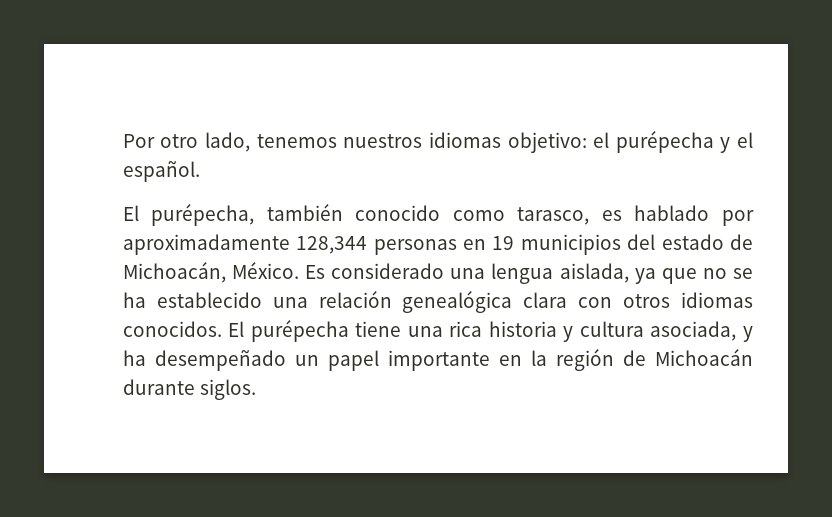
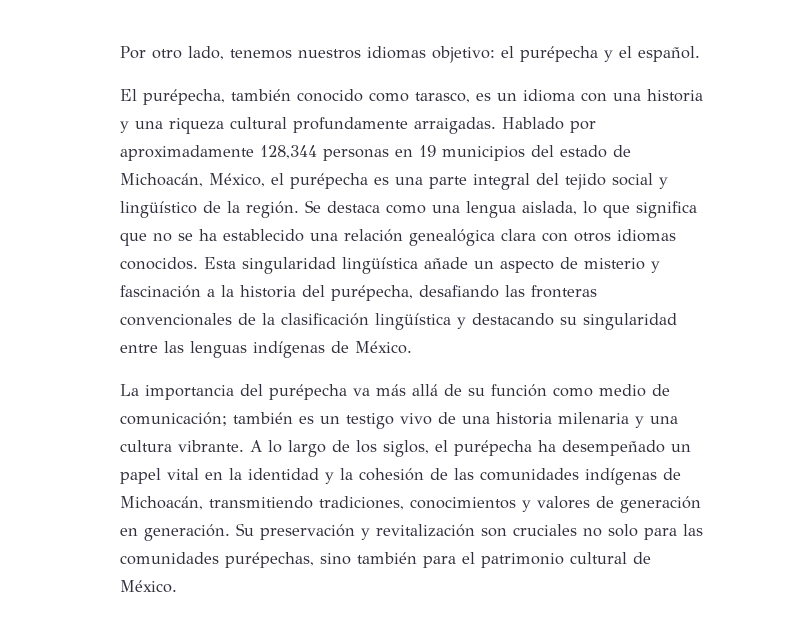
- El purépecha, también conocido como tarasco, es hablado por aproximadamente 128,344 personas en 19 municipios del estado de Michoacán, México. Es considerado una lengua aislada, ya que no se ha establecido una relación genealógica clara con otros idiomas conocidos.
+ El purépecha, también conocido como tarasco, es un idioma con una historia y una riqueza cultural profundamente arraigadas. Hablado por aproximadamente 128,344 personas en 19 municipios del estado de Michoacán, México, el purépecha es una parte integral del tejido social y lingüístico de la región. Se destaca como una lengua aislada, lo que significa que no se ha establecido una relación genealógica clara con otros idiomas conocidos.
- El purépecha tiene una rica historia y cultura asociada, y ha desempeñado un papel importante en la región de Michoacán durante siglos.
+ Esta singularidad lingüística añade un aspecto de misterio y fascinación a la historia del purépecha, desafiando las fronteras convencionales de la clasificación lingüística y destacando su singularidad entre las lenguas indígenas de México.
+ La importancia del purépecha va más allá de su función como medio de comunicación; también es un testigo vivo de una historia milenaria y una cultura vibrante. A lo largo de los siglos, el purépecha ha desempeñado un papel vital en la identidad y la cohesión de las comunidades indígenas de Michoacán, transmitiendo tradiciones, conocimientos y valores de generación en generación. Su preservación y revitalización son cruciales no solo para las comunidades purépechas, sino también para el patrimonio cultural de México.

